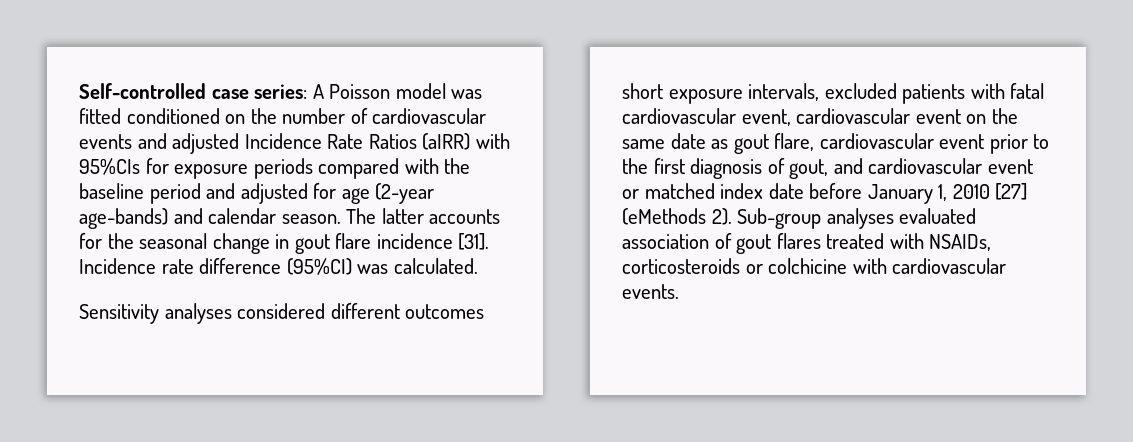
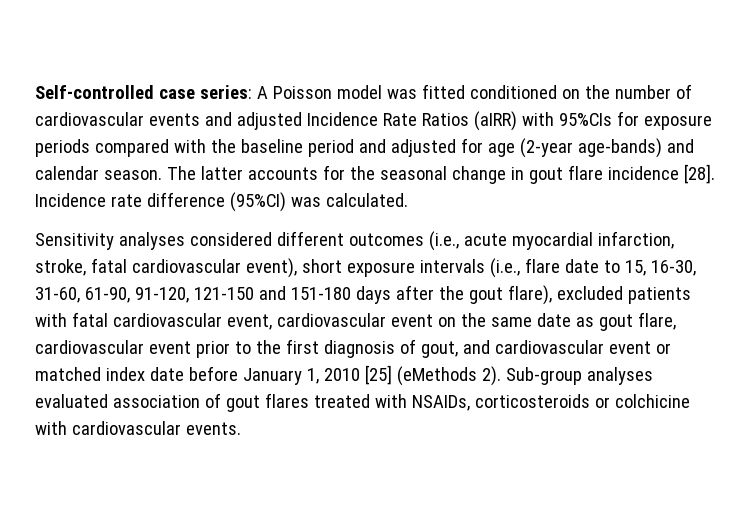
- The latter accounts for the seasonal change in gout flare incidence [31].
+ The latter accounts for the seasonal change in gout flare incidence [28].
- Sensitivity analyses considered different outcomes short exposure intervals, excluded patients with fatal cardiovascular event, cardiovascular event on the same date as gout flare, cardiovascular event prior to the first diagnosis of gout, and cardiovascular event or matched index date before January 1, 2010 [27] (eMethods 2).
+ Sensitivity analyses considered different outcomes (i.e., acute myocardial infarction, stroke, fatal cardiovascular event), short exposure intervals (i.e., flare date to 15, 16-30, 31-60, 61-90, 91-120, 121-150 and 151-180 days after the gout flare), excluded patients with fatal cardiovascular event, cardiovascular event on the same date as gout flare, cardiovascular event prior to the first diagnosis of gout, and cardiovascular event or matched index date before January 1, 2010 [25] (eMethods 2).

